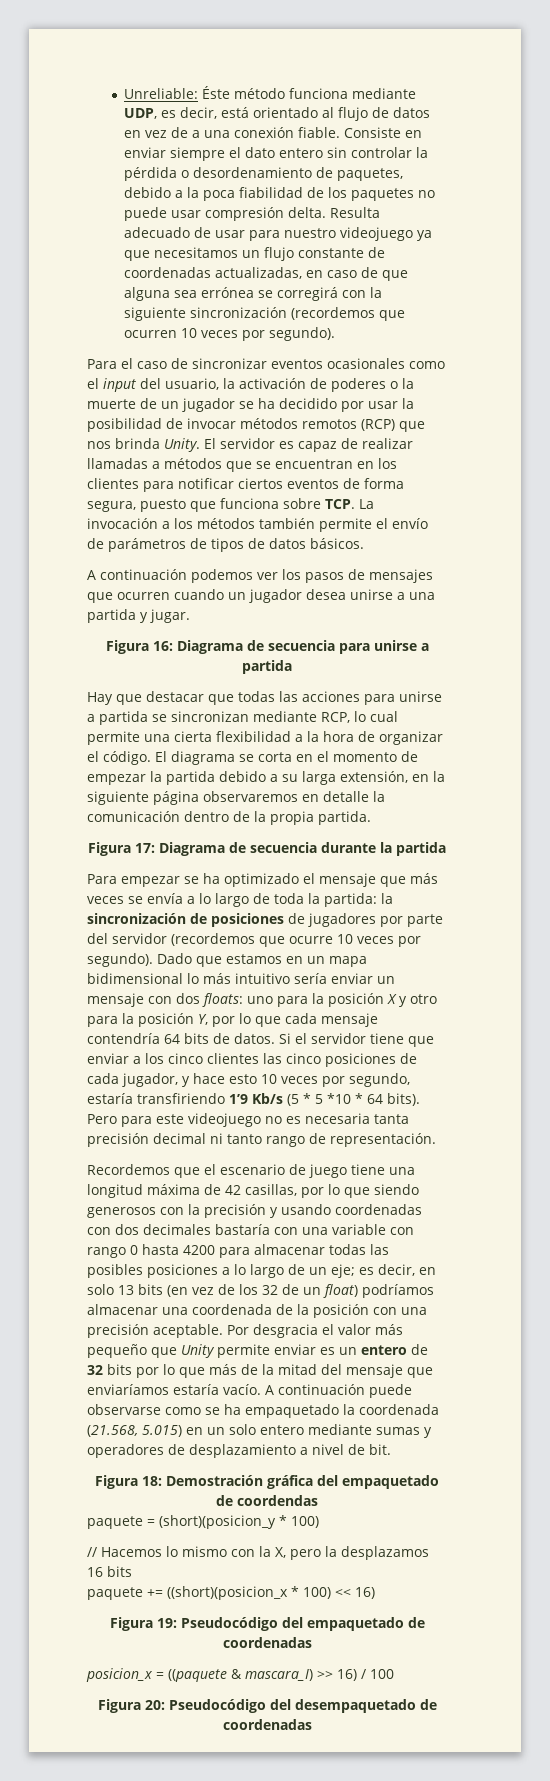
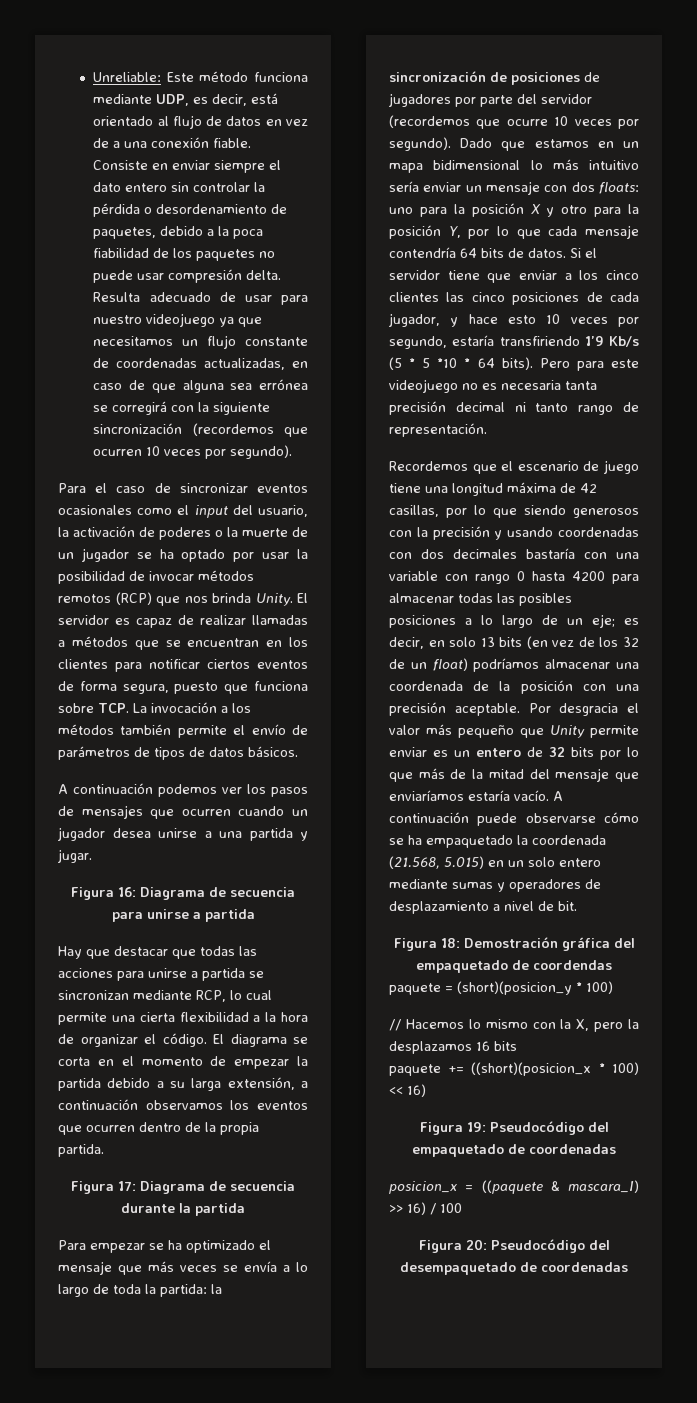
- Unreliable: Éste método funciona mediante UDP, es decir, está orientado al flujo de datos en vez de a una conexión fiable.
+ Unreliable: Este método funciona mediante UDP, es decir, está orientado al flujo de datos en vez de a una conexión fiable.
- Para el caso de sincronizar eventos ocasionales como el input del usuario, la activación de poderes o la muerte de un jugador se ha decidido por usar la posibilidad de invocar métodos remotos (RCP) que nos brinda Unity.
+ Para el caso de sincronizar eventos ocasionales como el input del usuario, la activación de poderes o la muerte de un jugador se ha optado por usar la posibilidad de invocar métodos remotos (RCP) que nos brinda Unity.
- El diagrama se corta en el momento de empezar la partida debido a su larga extensión, en la siguiente página observaremos en detalle la comunicación dentro de la propia partida.
+ El diagrama se corta en el momento de empezar la partida debido a su larga extensión, a continuación observamos los eventos que ocurren dentro de la propia partida.
- A continuación puede observarse como se ha empaquetado la coordenada (21.568, 5.015) en un solo entero mediante sumas y operadores de desplazamiento a nivel de bit.
+ A continuación puede observarse cómo se ha empaquetado la coordenada (21.568, 5.015) en un solo entero mediante sumas y operadores de desplazamiento a nivel de bit.

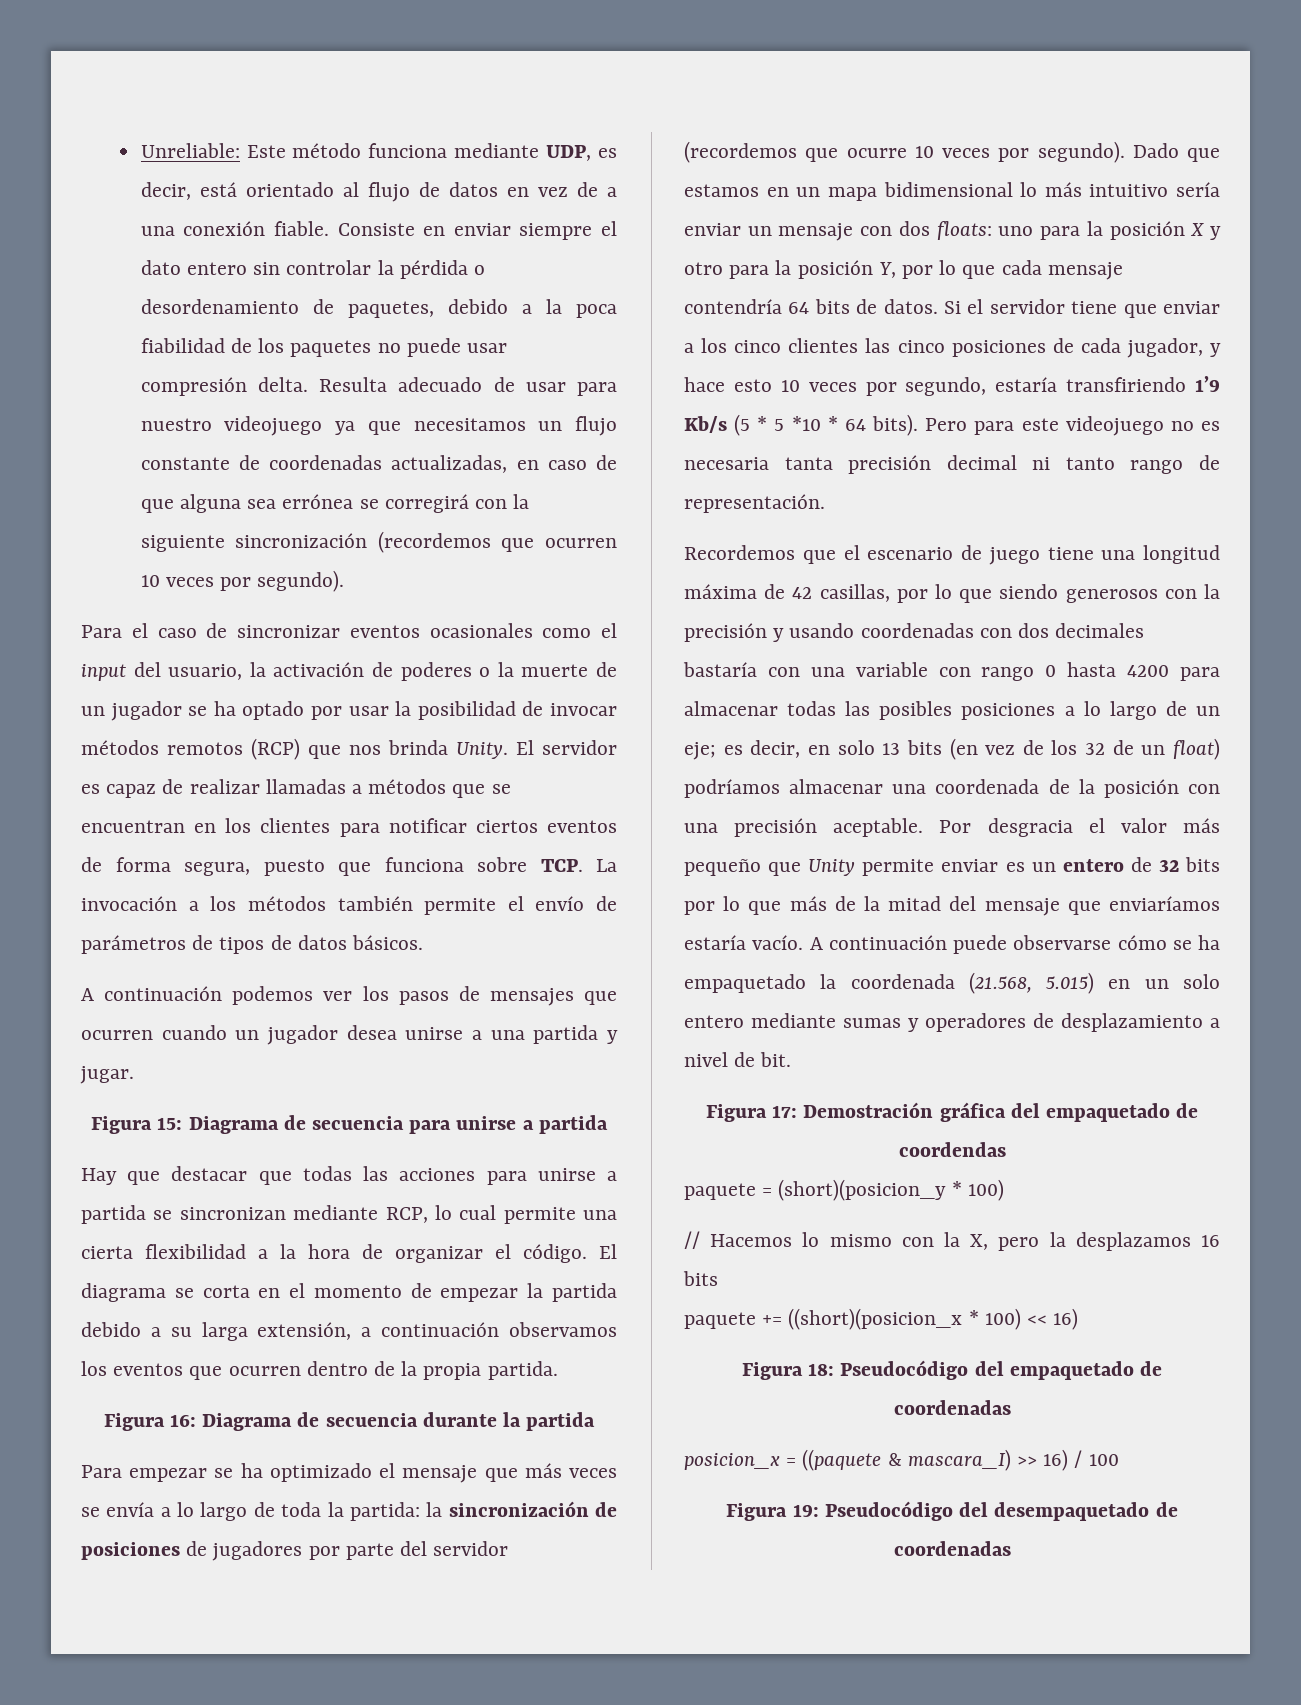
- Figura 16: Diagrama de secuencia para unirse a partida
+ Figura 15: Diagrama de secuencia para unirse a partida
- Figura 17: Diagrama de secuencia durante la partida
+ Figura 16: Diagrama de secuencia durante la partida
- Figura 18: Demostración gráfica del empaquetado de coordendas
+ Figura 17: Demostración gráfica del empaquetado de coordendas
- Figura 19: Pseudocódigo del empaquetado de coordenadas
+ Figura 18: Pseudocódigo del empaquetado de coordenadas
- Figura 20: Pseudocódigo del desempaquetado de coordenadas
+ Figura 19: Pseudocódigo del desempaquetado de coordenadas

